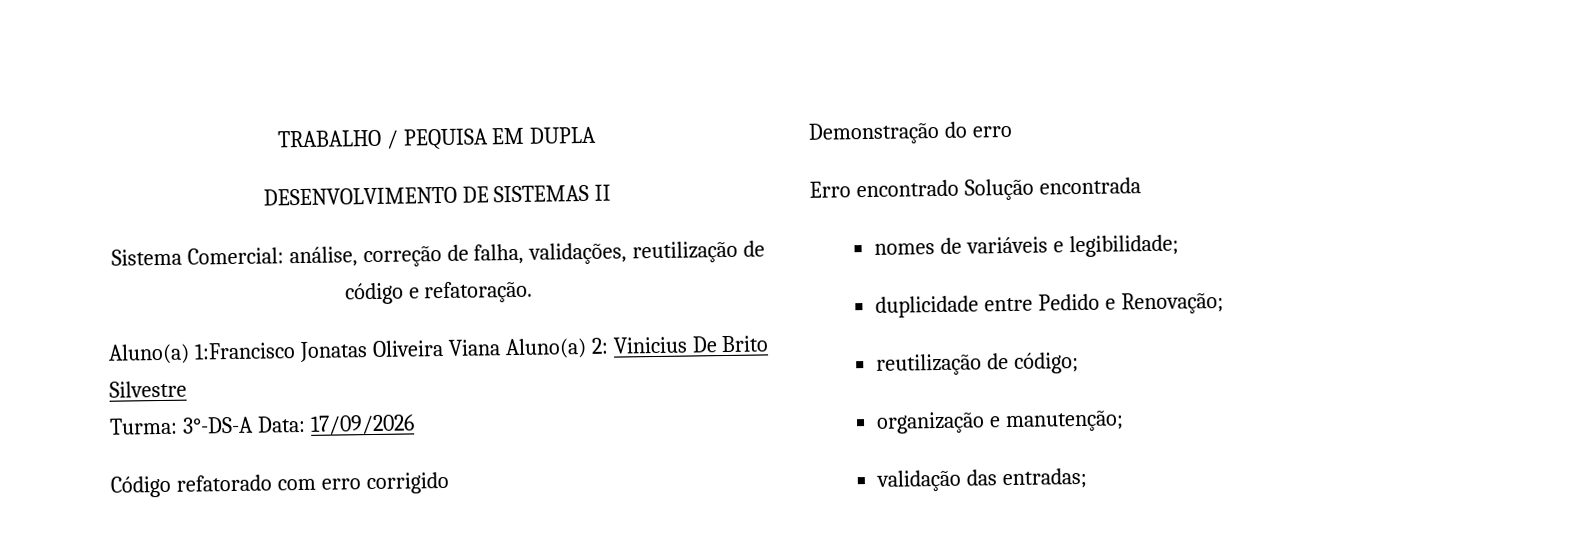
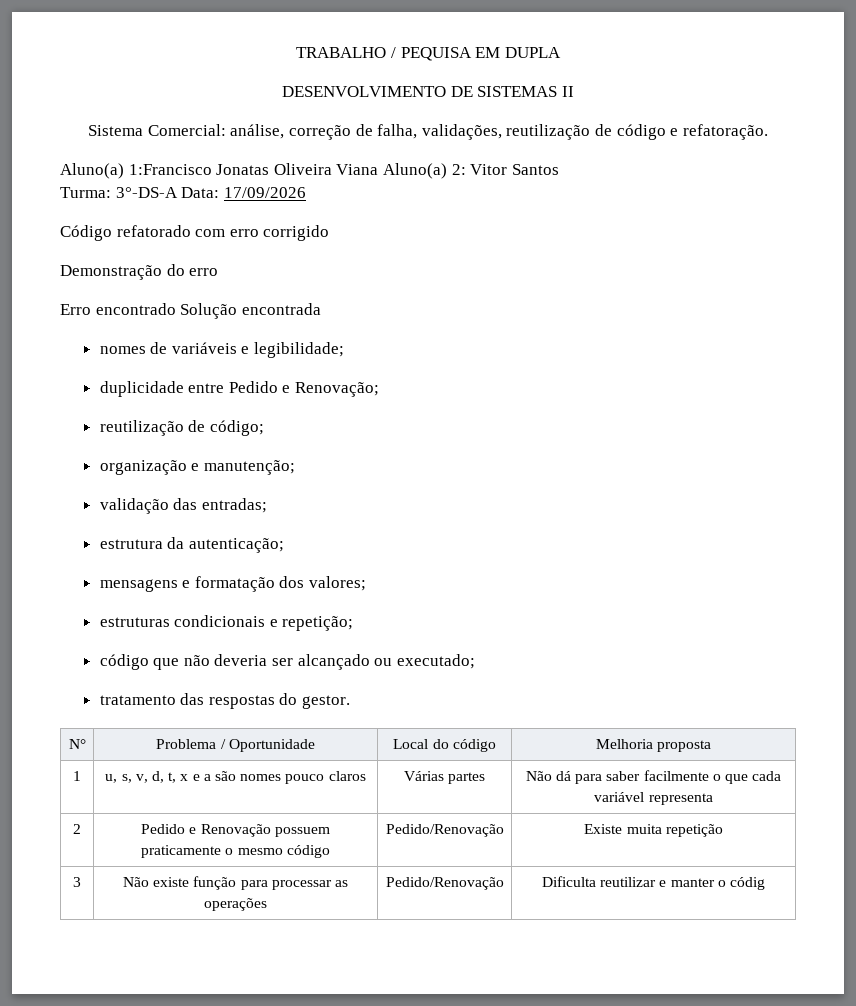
- Aluno(a) 1:Francisco Jonatas Oliveira Viana Aluno(a) 2: Vinicius De Brito Silvestre
+ Aluno(a) 1:Francisco Jonatas Oliveira Viana Aluno(a) 2: Vitor Santos
+ estrutura da autenticação;
+ mensagens e formatação dos valores;
+ estruturas condicionais e repetição;
+ código que não deveria ser alcançado ou executado;
+ tratamento das respostas do gestor.
+ N° | Problema / Oportunidade | Local do código | Melhoria proposta
+ 1 | u, s, v, d, t, x e a são nomes pouco claros | Várias partes | Não dá para saber facilmente o que cada variável representa
+ 2 | Pedido e Renovação possuem praticamente o mesmo código | Pedido/Renovação | Existe muita repetição
+ 3 | Não existe função para processar as operações | Pedido/Renovação | Dificulta reutilizar e manter o códig

